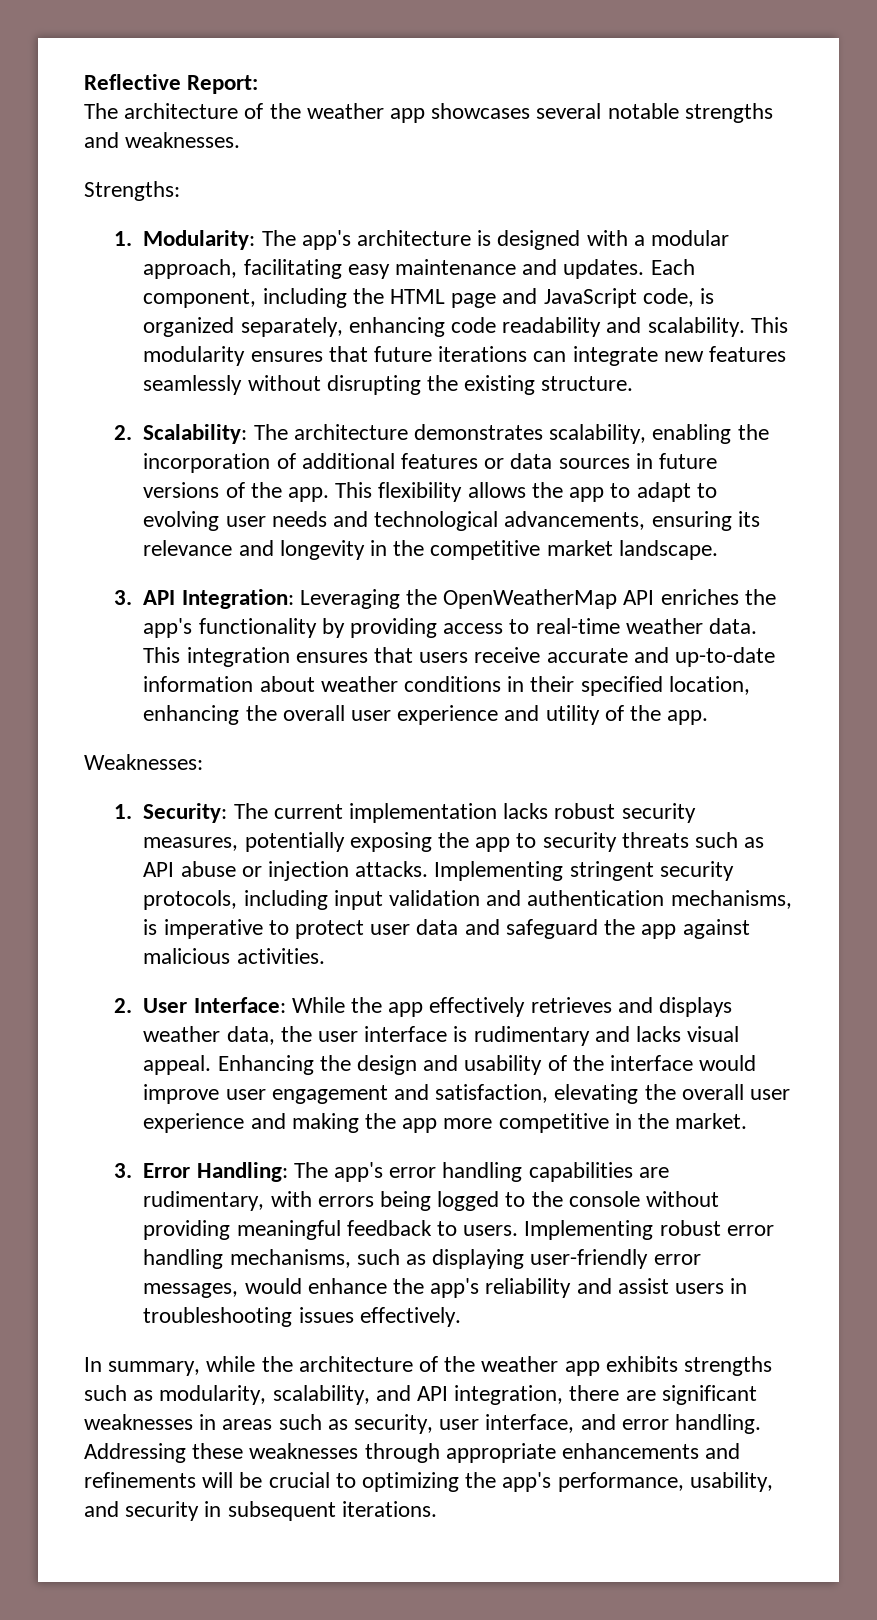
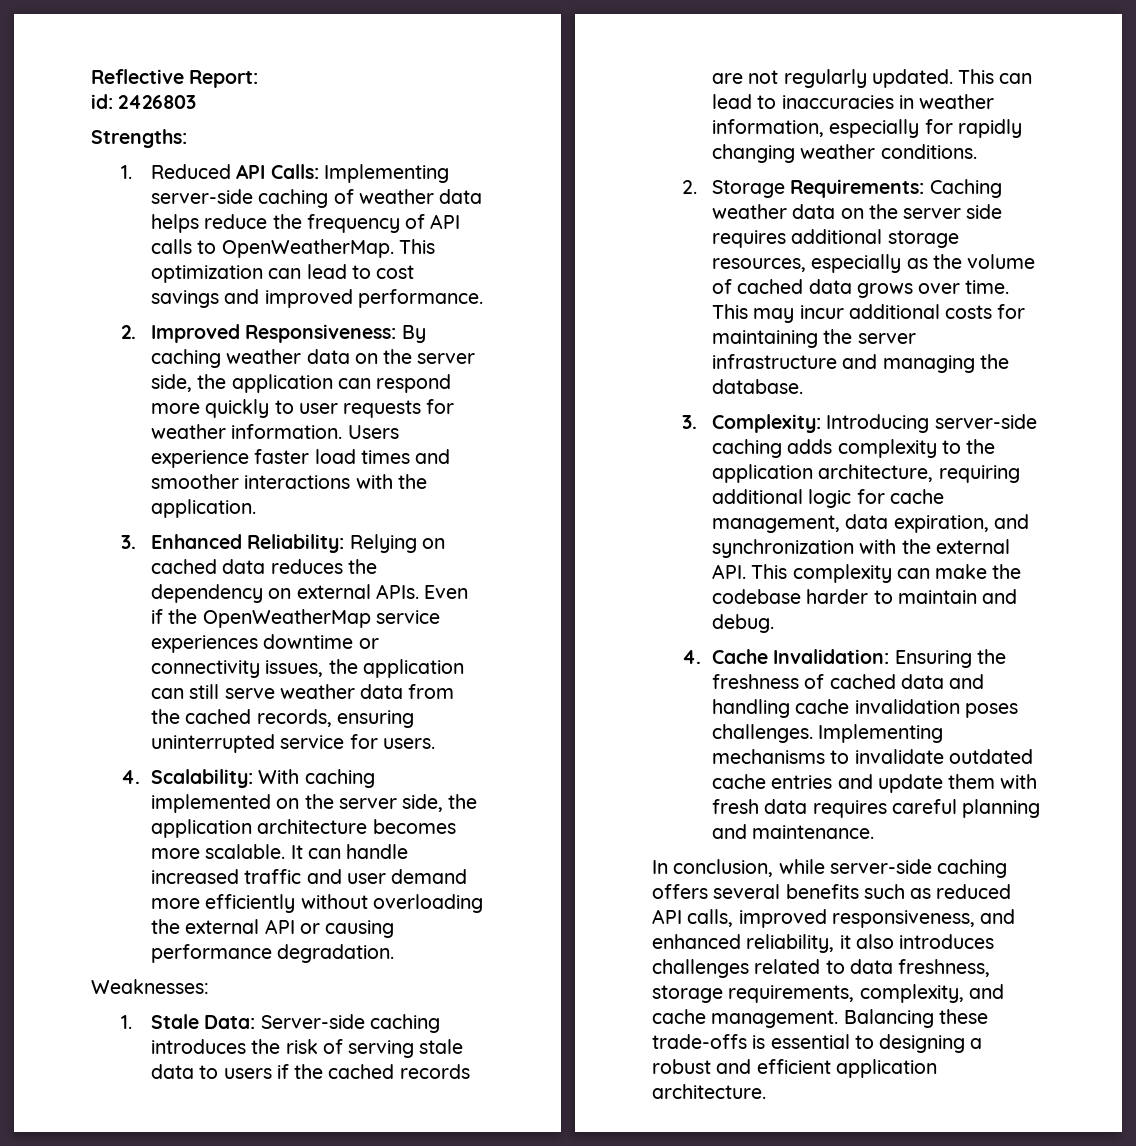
- The architecture of the weather app showcases several notable strengths and weaknesses.
+ id: 2426803
  Strengths:
- 1. Modularity: The app's architecture is designed with a modular approach, facilitating easy maintenance and updates. Each component, including the HTML page and JavaScript code, is organized separately, enhancing code readability and scalability. This modularity ensures that future iterations can integrate new features seamlessly without disrupting the existing structure.
- 2. Scalability: The architecture demonstrates scalability, enabling the incorporation of additional features or data sources in future versions of the app. This flexibility allows the app to adapt to evolving user needs and technological advancements, ensuring its relevance and longevity in the competitive market landscape.
- 3. API Integration: Leveraging the OpenWeatherMap API enriches the app's functionality by providing access to real-time weather data. This integration ensures that users receive accurate and up-to-date information about weather conditions in their specified location, enhancing the overall user experience and utility of the app.
+ 1. Reduced API Calls: Implementing server-side caching of weather data helps reduce the frequency of API calls to OpenWeatherMap. This optimization can lead to cost savings and improved performance.
+ 2. Improved Responsiveness: By caching weather data on the server side, the application can respond more quickly to user requests for weather information. Users experience faster load times and smoother interactions with the application.
+ 3. Enhanced Reliability: Relying on cached data reduces the dependency on external APIs. Even if the OpenWeatherMap service experiences downtime or connectivity issues, the application can still serve weather data from the cached records, ensuring uninterrupted service for users.
+ 4. Scalability: With caching implemented on the server side, the application architecture becomes more scalable. It can handle increased traffic and user demand more efficiently without overloading the external API or causing performance degradation.
  Weaknesses:
- 1. Security: The current implementation lacks robust security measures, potentially exposing the app to security threats such as API abuse or injection attacks. Implementing stringent security protocols, including input validation and authentication mechanisms, is imperative to protect user data and safeguard the app against malicious activities.
- 2. User Interface: While the app effectively retrieves and displays weather data, the user interface is rudimentary and lacks visual appeal. Enhancing the design and usability of the interface would improve user engagement and satisfaction, elevating the overall user experience and making the app more competitive in the market.
- 3. Error Handling: The app's error handling capabilities are rudimentary, with errors being logged to the console without providing meaningful feedback to users. Implementing robust error handling mechanisms, such as displaying user-friendly error messages, would enhance the app's reliability and assist users in troubleshooting issues effectively.
- In summary, while the architecture of the weather app exhibits strengths such as modularity, scalability, and API integration, there are significant weaknesses in areas such as security, user interface, and error handling. Addressing these weaknesses through appropriate enhancements and refinements will be crucial to optimizing the app's performance, usability, and security in subsequent iterations.
+ 1. Stale Data: Server-side caching introduces the risk of serving stale data to users if the cached records are not regularly updated. This can lead to inaccuracies in weather information, especially for rapidly changing weather conditions.
+ 2. Storage Requirements: Caching weather data on the server side requires additional storage resources, especially as the volume of cached data grows over time. This may incur additional costs for maintaining the server infrastructure and managing the database.
+ 3. Complexity: Introducing server-side caching adds complexity to the application architecture, requiring additional logic for cache management, data expiration, and synchronization with the external API. This complexity can make the codebase harder to maintain and debug.
+ 4. Cache Invalidation: Ensuring the freshness of cached data and handling cache invalidation poses challenges. Implementing mechanisms to invalidate outdated cache entries and update them with fresh data requires careful planning and maintenance.
+ In conclusion, while server-side caching offers several benefits such as reduced API calls, improved responsiveness, and enhanced reliability, it also introduces challenges related to data freshness, storage requirements, complexity, and cache management. Balancing these trade-offs is essential to designing a robust and efficient application architecture.

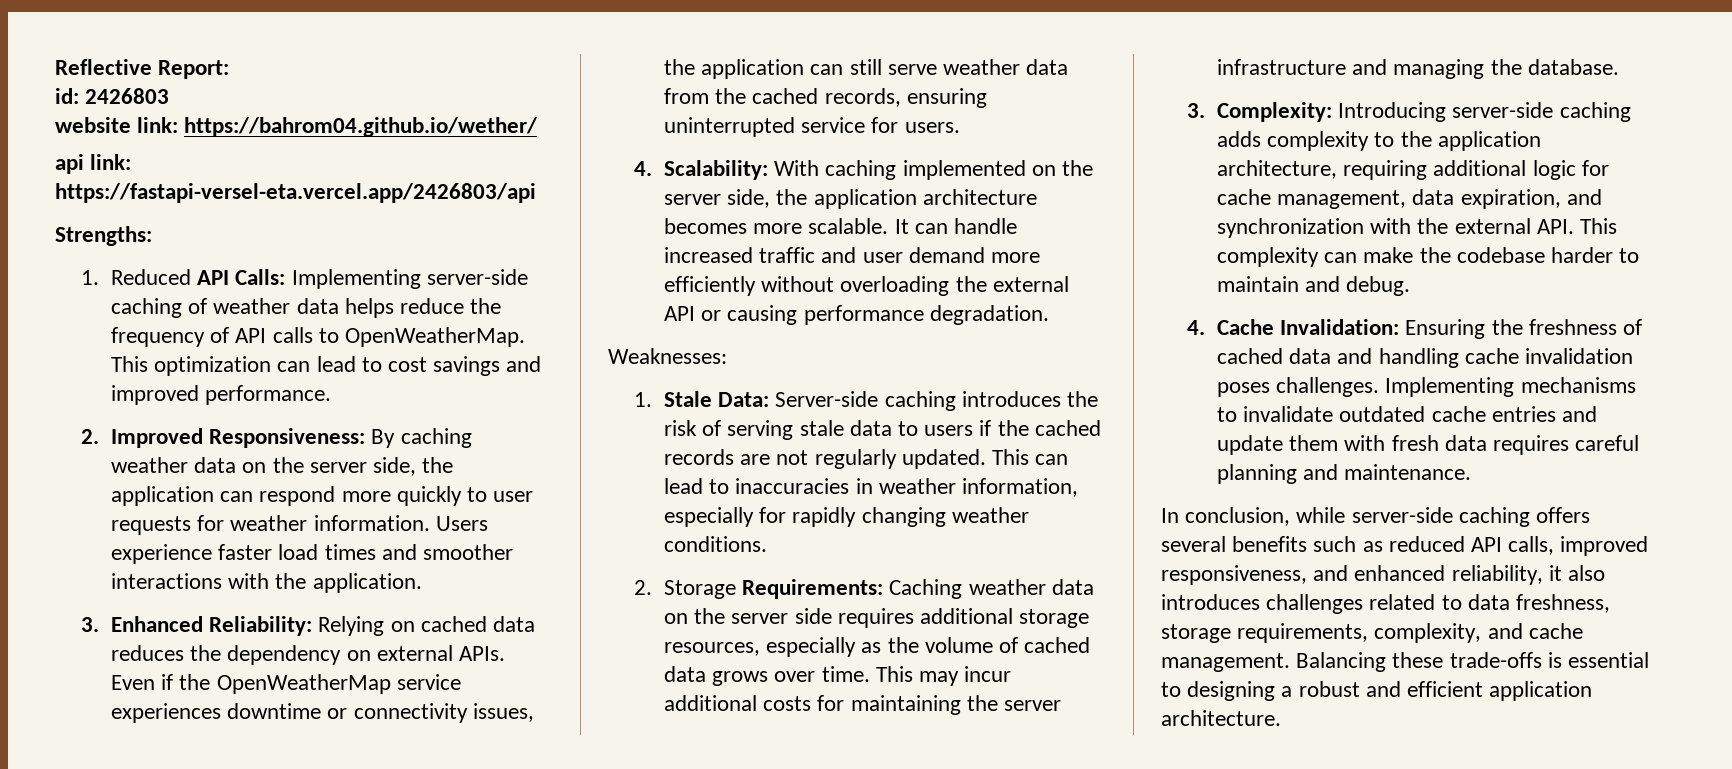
+ website link: https://bahrom04.github.io/wether/
+ api link: https://fastapi-versel-eta.vercel.app/2426803/api

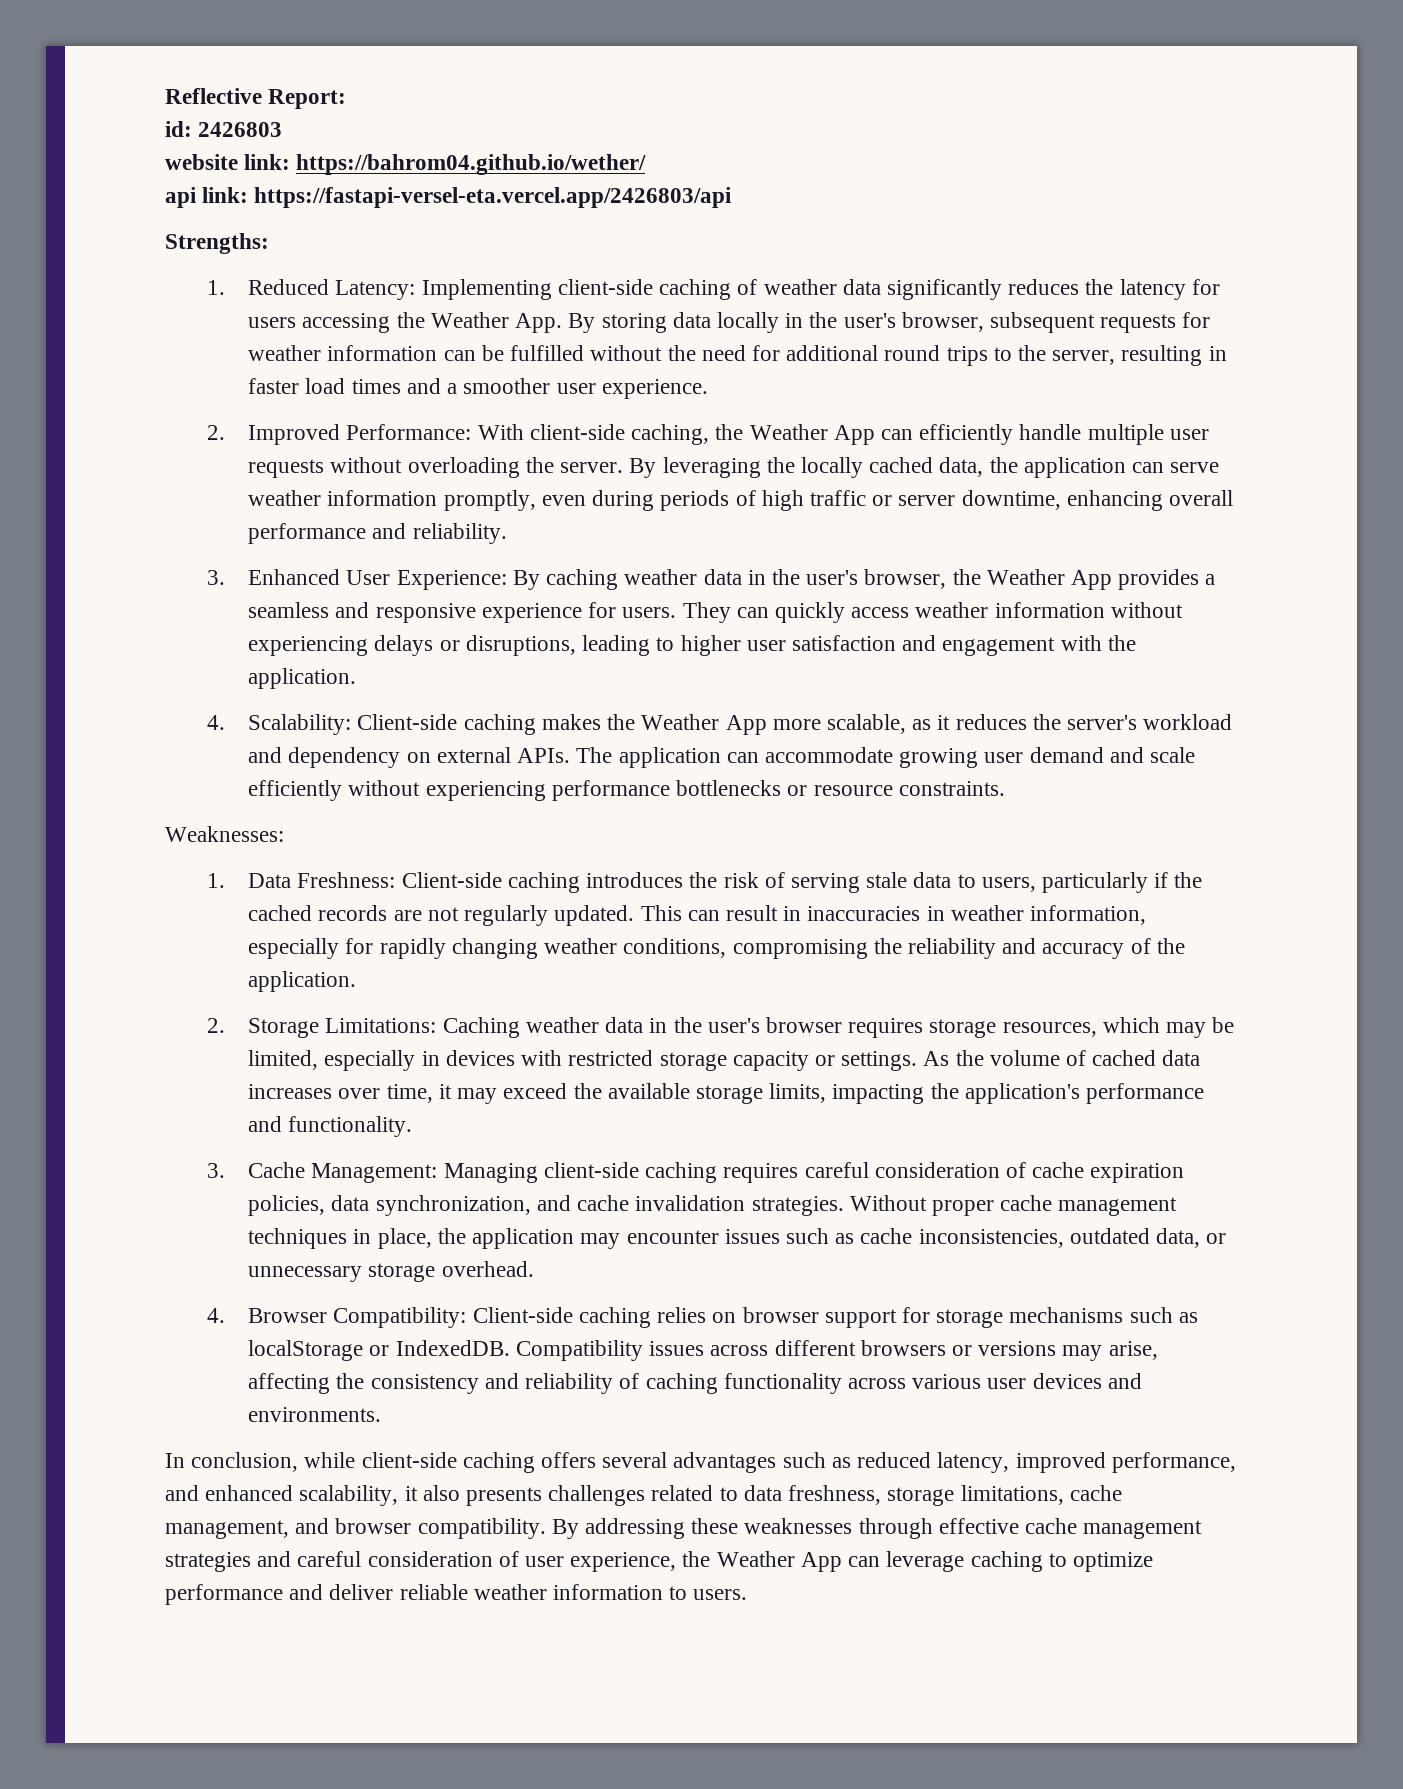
- 1. Reduced API Calls: Implementing server-side caching of weather data helps reduce the frequency of API calls to OpenWeatherMap. This optimization can lead to cost savings and improved performance.
- 2. Improved Responsiveness: By caching weather data on the server side, the application can respond more quickly to user requests for weather information. Users experience faster load times and smoother interactions with the application.
- 3. Enhanced Reliability: Relying on cached data reduces the dependency on external APIs. Even if the OpenWeatherMap service experiences downtime or connectivity issues, the application can still serve weather data from the cached records, ensuring uninterrupted service for users.
- 4. Scalability: With caching implemented on the server side, the application architecture becomes more scalable. It can handle increased traffic and user demand more efficiently without overloading the external API or causing performance degradation.
+ 1. Reduced Latency: Implementing client-side caching of weather data significantly reduces the latency for users accessing the Weather App. By storing data locally in the user's browser, subsequent requests for weather information can be fulfilled without the need for additional round trips to the server, resulting in faster load times and a smoother user experience.
+ 2. Improved Performance: With client-side caching, the Weather App can efficiently handle multiple user requests without overloading the server. By leveraging the locally cached data, the application can serve weather information promptly, even during periods of high traffic or server downtime, enhancing overall performance and reliability.
+ 3. Enhanced User Experience: By caching weather data in the user's browser, the Weather App provides a seamless and responsive experience for users. They can quickly access weather information without experiencing delays or disruptions, leading to higher user satisfaction and engagement with the application.
+ 4. Scalability: Client-side caching makes the Weather App more scalable, as it reduces the server's workload and dependency on external APIs. The application can accommodate growing user demand and scale efficiently without experiencing performance bottlenecks or resource constraints.
- 1. Stale Data: Server-side caching introduces the risk of serving stale data to users if the cached records are not regularly updated.
+ 1. Data Freshness: Client-side caching introduces the risk of serving stale data to users, particularly if the cached records are not regularly updated.
- This can lead to inaccuracies in weather information, especially for rapidly changing weather conditions.
+ This can result in inaccuracies in weather information, especially for rapidly changing weather conditions, compromising the reliability and accuracy of the application.
- 2. Storage Requirements: Caching weather data on the server side requires additional storage resources, especially as the volume of cached data grows over time. This may incur additional costs for maintaining the server infrastructure and managing the database.
- 3. Complexity: Introducing server-side caching adds complexity to the application architecture, requiring additional logic for cache management, data expiration, and synchronization with the external API. This complexity can make the codebase harder to maintain and debug.
- 4. Cache Invalidation: Ensuring the freshness of cached data and handling cache invalidation poses challenges. Implementing mechanisms to invalidate outdated cache entries and update them with fresh data requires careful planning and maintenance.
+ 2. Storage Limitations: Caching weather data in the user's browser requires storage resources, which may be limited, especially in devices with restricted storage capacity or settings. As the volume of cached data increases over time, it may exceed the available storage limits, impacting the application's performance and functionality.
+ 3. Cache Management: Managing client-side caching requires careful consideration of cache expiration policies, data synchronization, and cache invalidation strategies. Without proper cache management techniques in place, the application may encounter issues such as cache inconsistencies, outdated data, or unnecessary storage overhead.
+ 4. Browser Compatibility: Client-side caching relies on browser support for storage mechanisms such as localStorage or IndexedDB. Compatibility issues across different browsers or versions may arise, affecting the consistency and reliability of caching functionality across various user devices and environments.
- In conclusion, while server-side caching offers several benefits such as reduced API calls, improved responsiveness, and enhanced reliability, it also introduces challenges related to data freshness, storage requirements, complexity, and cache management. Balancing these trade-offs is essential to designing a robust and efficient application architecture.
+ In conclusion, while client-side caching offers several advantages such as reduced latency, improved performance, and enhanced scalability, it also presents challenges related to data freshness, storage limitations, cache management, and browser compatibility. By addressing these weaknesses through effective cache management strategies and careful consideration of user experience, the Weather App can leverage caching to optimize performance and deliver reliable weather information to users.

